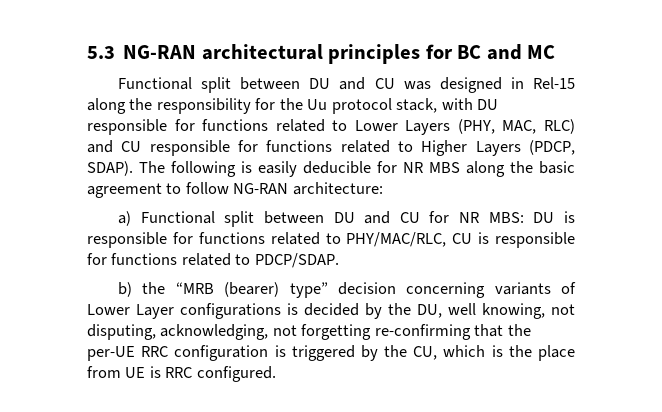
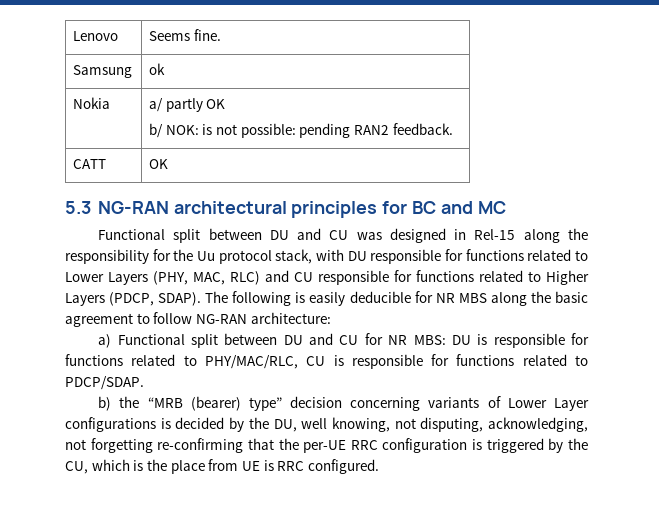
+ Lenovo | Seems fine.
+ Samsung | ok
+ Nokia | a/ partly OK
+ b/ NOK: is not possible: pending RAN2 feedback.
+ CATT | OK

